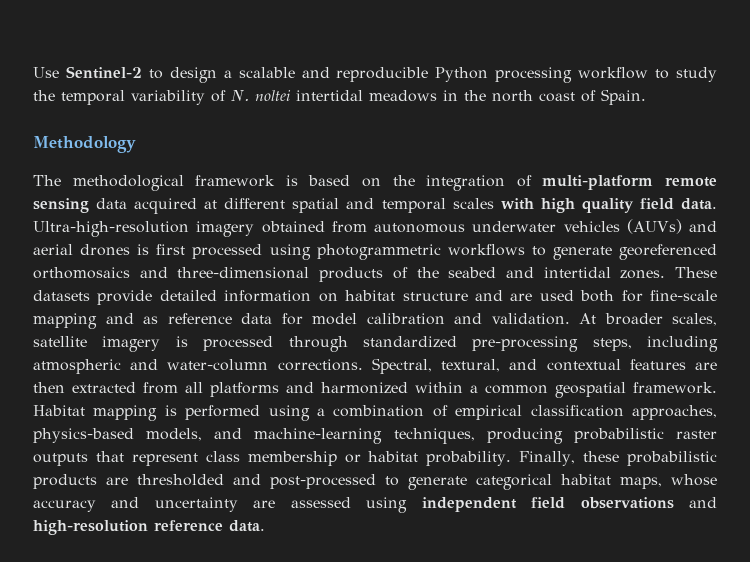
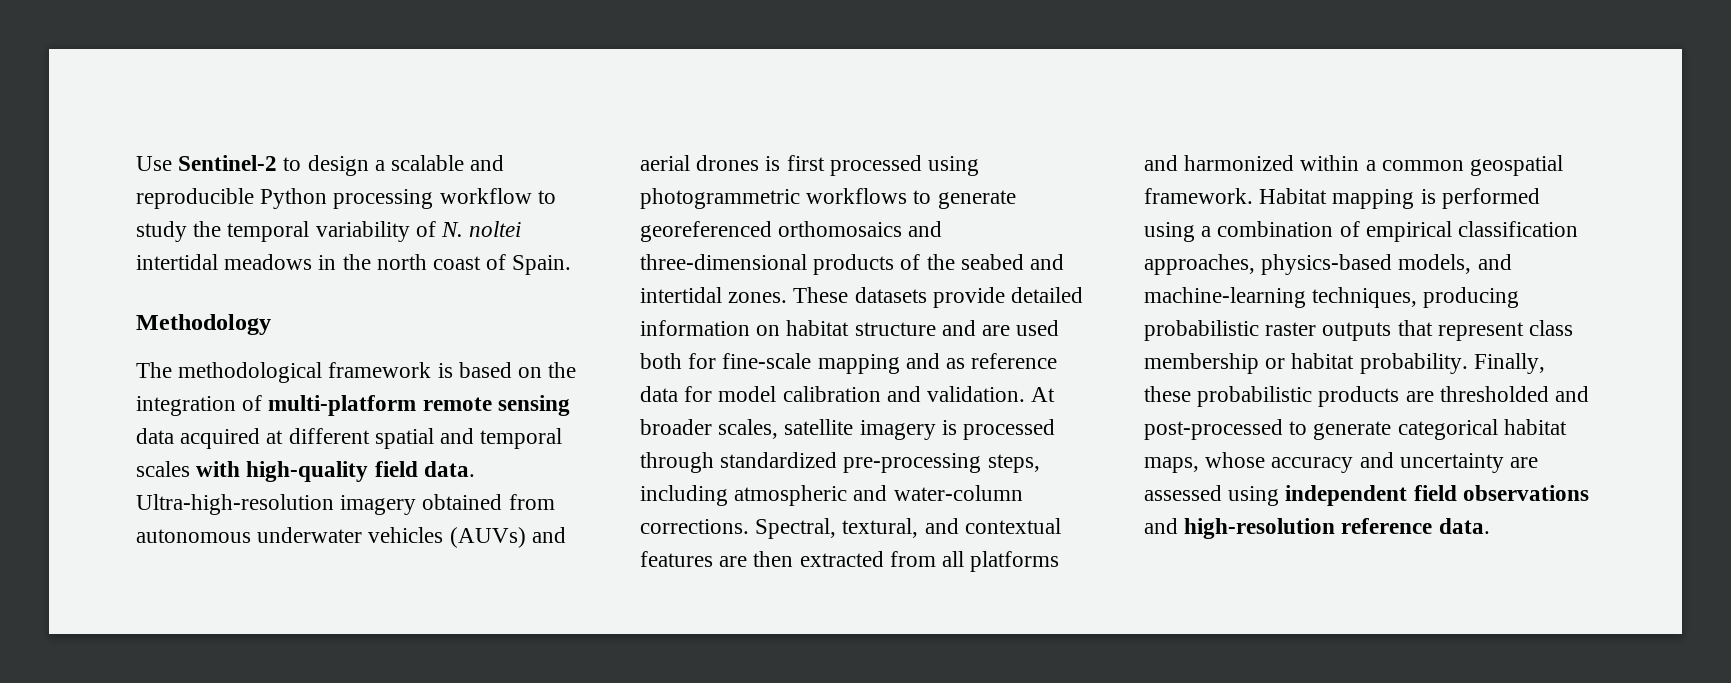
- The methodological framework is based on the integration of multi-platform remote sensing data acquired at different spatial and temporal scales with high quality field data.
+ The methodological framework is based on the integration of multi-platform remote sensing data acquired at different spatial and temporal scales with high-quality field data.

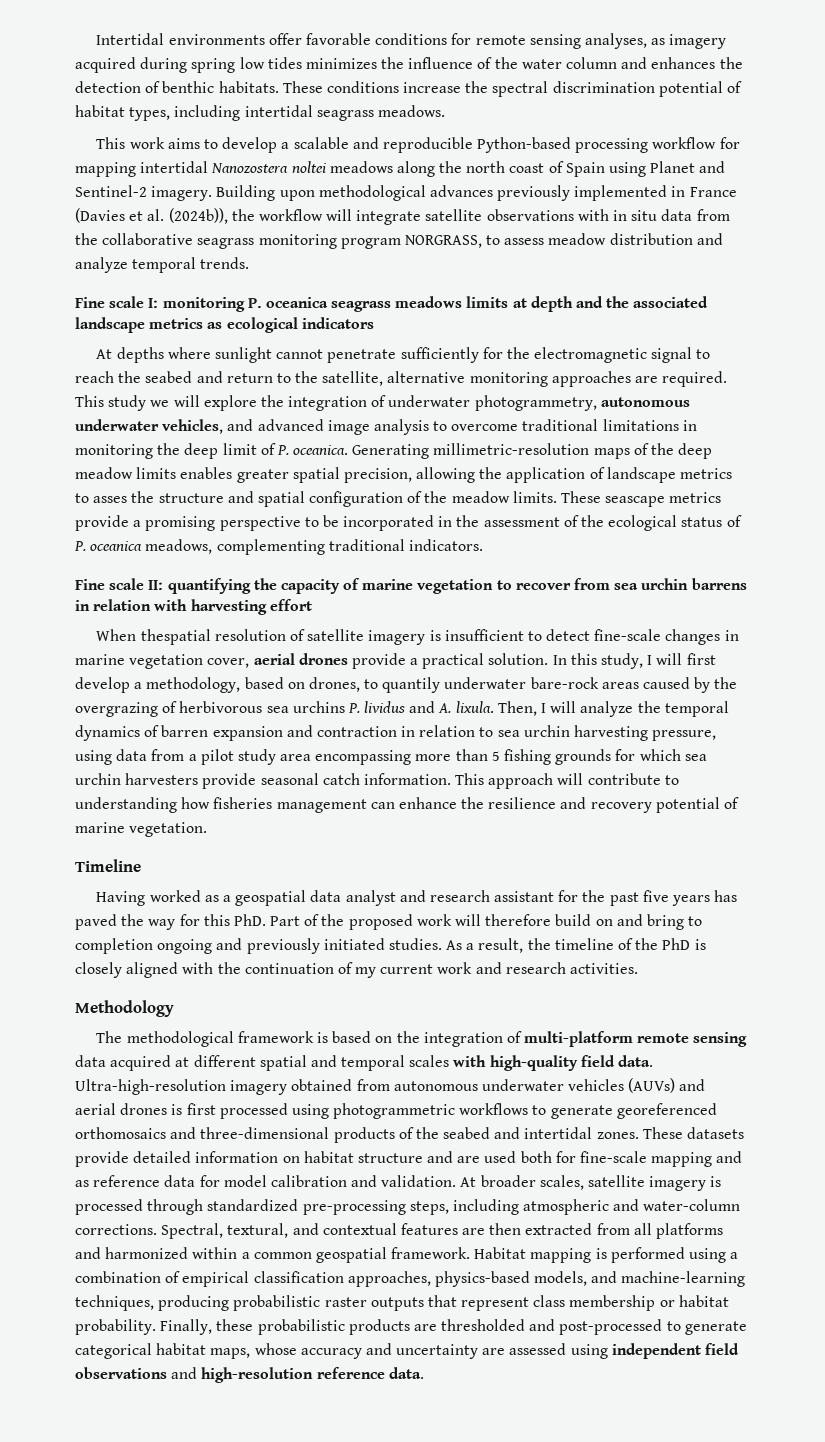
- Use Sentinel-2 to design a scalable and reproducible Python processing workflow to study the temporal variability of N. noltei intertidal meadows in the north coast of Spain.
+ Intertidal environments offer favorable conditions for remote sensing analyses, as imagery acquired during spring low tides minimizes the influence of the water column and enhances the detection of benthic habitats. These conditions increase the spectral discrimination potential of habitat types, including intertidal seagrass meadows.
+ This work aims to develop a scalable and reproducible Python-based processing workflow for mapping intertidal Nanozostera noltei meadows along the north coast of Spain using Planet and Sentinel-2 imagery. Building upon methodological advances previously implemented in France (Davies et al. (2024b)), the workflow will integrate satellite observations with in situ data from the collaborative seagrass monitoring program NORGRASS, to assess meadow distribution and analyze temporal trends.
+ Fine scale I: monitoring P. oceanica seagrass meadows limits at depth and the associated landscape metrics as ecological indicators
+ At depths where sunlight cannot penetrate sufficiently for the electromagnetic signal to reach the seabed and return to the satellite, alternative monitoring approaches are required. This study we will explore the integration of underwater photogrammetry, autonomous underwater vehicles, and advanced image analysis to overcome traditional limitations in monitoring the deep limit of P. oceanica. Generating millimetric-resolution maps of the deep meadow limits enables greater spatial precision, allowing the application of landscape metrics to asses the structure and spatial configuration of the meadow limits. These seascape metrics provide a promising perspective to be incorporated in the assessment of the ecological status of P. oceanica meadows, complementing traditional indicators.
+ Fine scale II: quantifying the capacity of marine vegetation to recover from sea urchin barrens in relation with harvesting effort
+ When thespatial resolution of satellite imagery is insufficient to detect fine-scale changes in marine vegetation cover, aerial drones provide a practical solution. In this study, I will first develop a methodology, based on drones, to quantily underwater bare-rock areas caused by the overgrazing of herbivorous sea urchins P. lividus and A. lixula. Then, I will analyze the temporal dynamics of barren expansion and contraction in relation to sea urchin harvesting pressure, using data from a pilot study area encompassing more than 5 fishing grounds for which sea urchin harvesters provide seasonal catch information. This approach will contribute to understanding how fisheries management can enhance the resilience and recovery potential of marine vegetation.
+ Timeline
+ Having worked as a geospatial data analyst and research assistant for the past five years has paved the way for this PhD. Part of the proposed work will therefore build on and bring to completion ongoing and previously initiated studies. As a result, the timeline of the PhD is closely aligned with the continuation of my current work and research activities.

